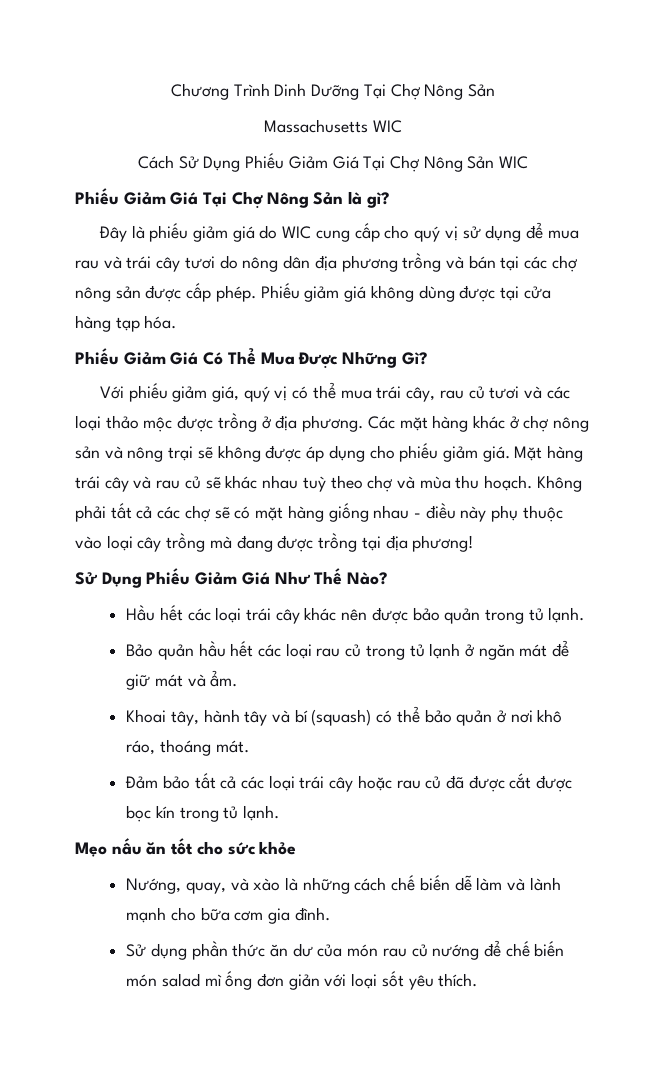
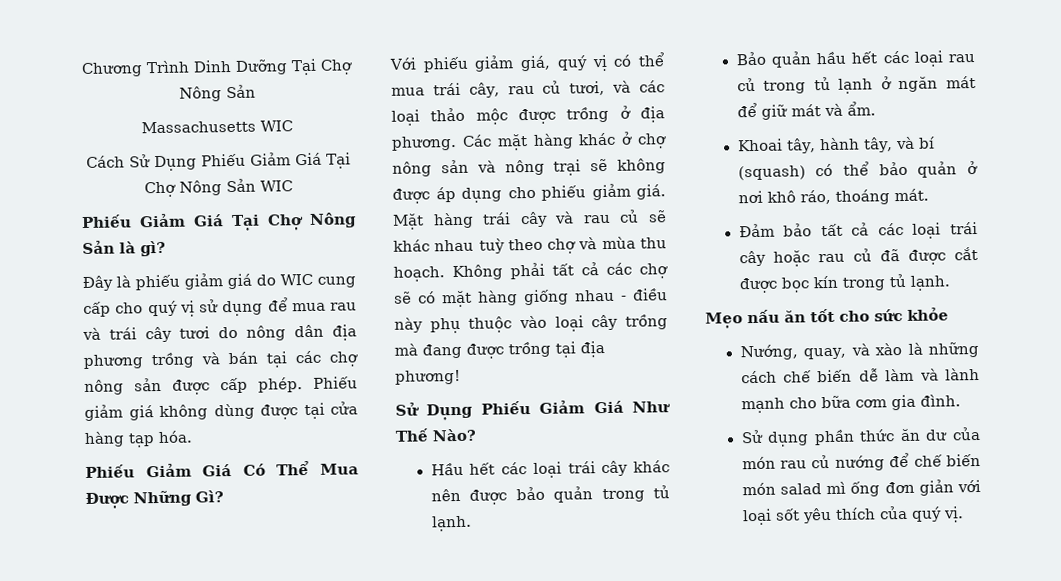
- Với phiếu giảm giá, quý vị có thể mua trái cây, rau củ tươi và các loại thảo mộc được trồng ở địa phương.
+ Với phiếu giảm giá, quý vị có thể mua trái cây, rau củ tươi, và các loại thảo mộc được trồng ở địa phương.
- Khoai tây, hành tây và bí (squash) có thể bảo quản ở nơi khô ráo, thoáng mát.
+ Khoai tây, hành tây, và bí (squash) có thể bảo quản ở nơi khô ráo, thoáng mát.
- Sử dụng phần thức ăn dư của món rau củ nướng để chế biến món salad mì ống đơn giản với loại sốt yêu thích.
+ Sử dụng phần thức ăn dư của món rau củ nướng để chế biến món salad mì ống đơn giản với loại sốt yêu thích của quý vị.

